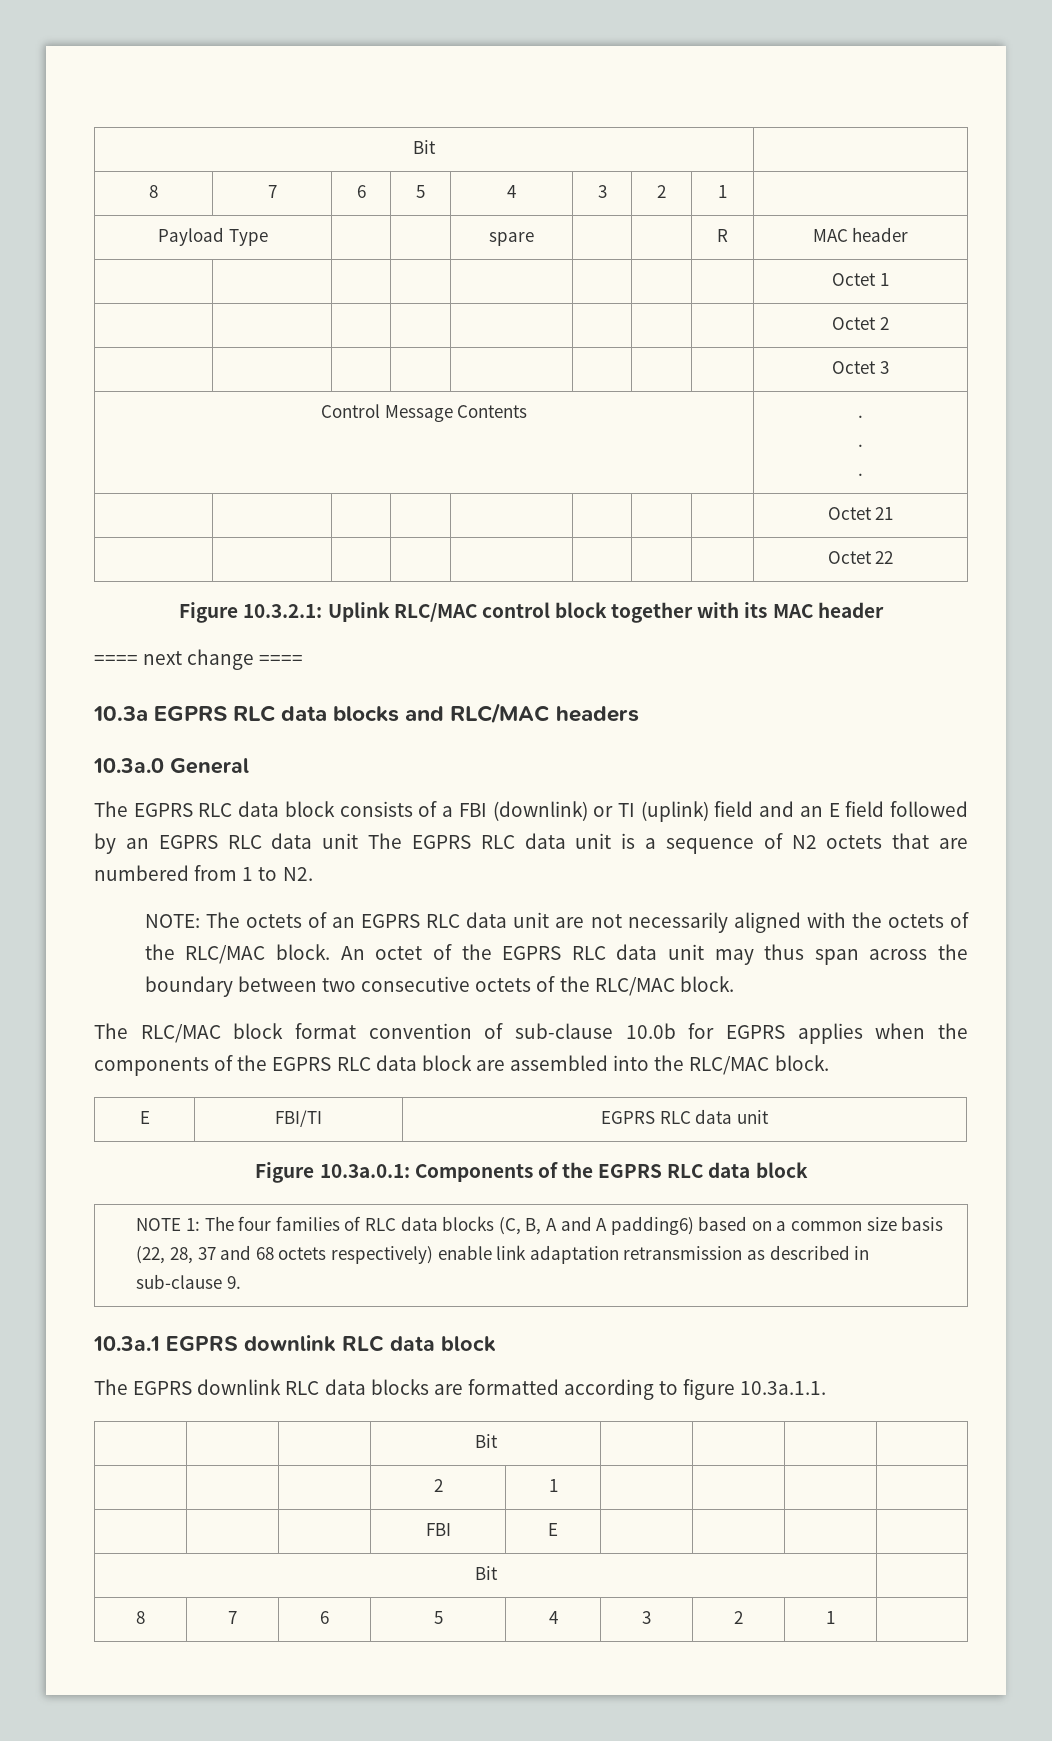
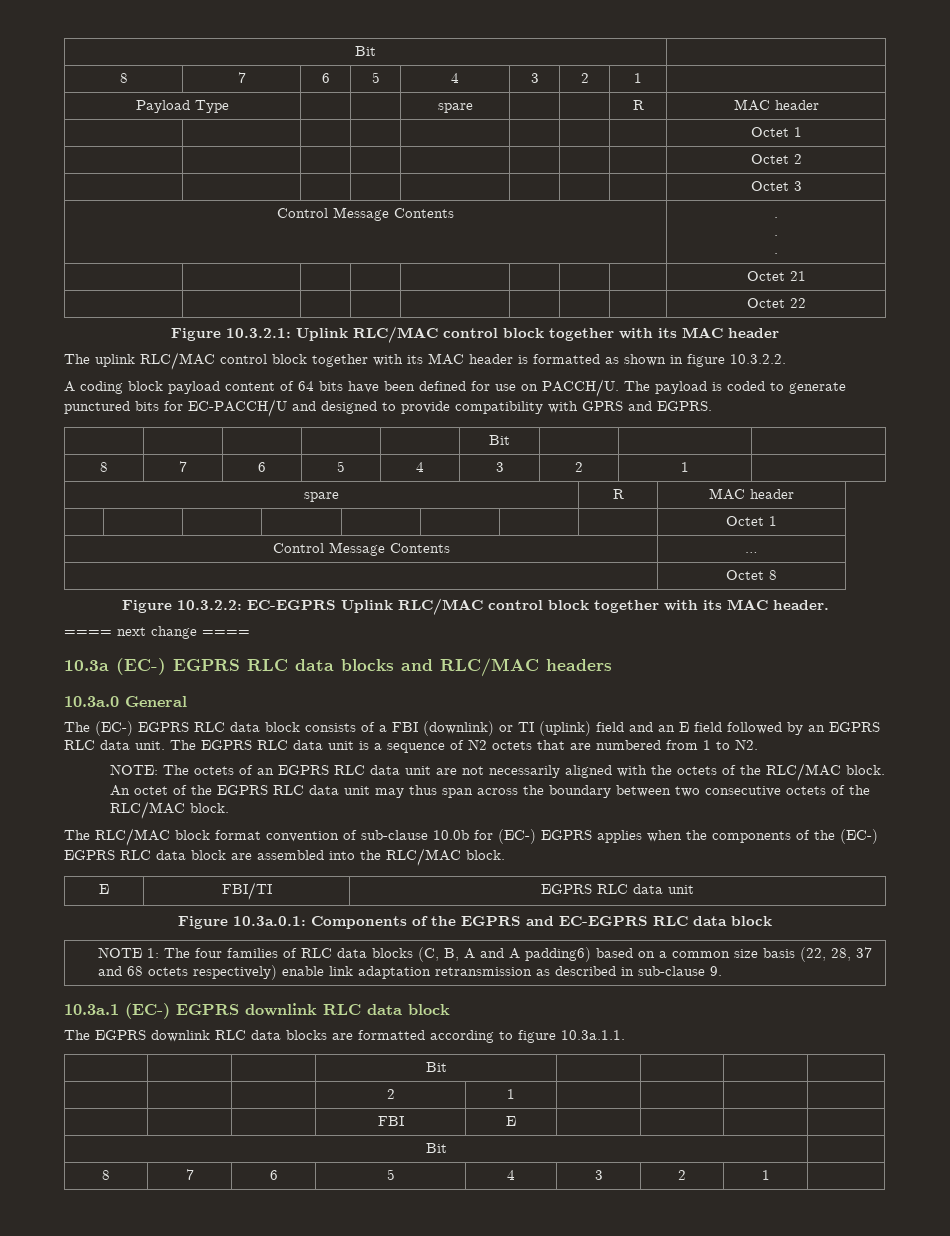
+ The uplink RLC/MAC control block together with its MAC header is formatted as shown in figure 10.3.2.2.
+ A coding block payload content of 64 bits have been defined for use on PACCH/U. The payload is coded to generate punctured bits for EC-PACCH/U and designed to provide compatibility with GPRS and EGPRS.
+ | | | | | Bit | | |
+ 8 | 7 | 6 | 5 | 4 | 3 | 2 | 1 |
+ spare | R | MAC header
+ | | | | | | | | Octet 1
+ Control Message Contents | …
+ | Octet 8
+ Figure 10.3.2.2: EC-EGPRS Uplink RLC/MAC control block together with its MAC header.
- 10.3a EGPRS RLC data blocks and RLC/MAC headers
+ 10.3a (EC-) EGPRS RLC data blocks and RLC/MAC headers
- The EGPRS RLC data block consists of a FBI (downlink) or TI (uplink) field and an E field followed by an EGPRS RLC data unit The EGPRS RLC data unit is a sequence of N2 octets that are numbered from 1 to N2.
+ The (EC-) EGPRS RLC data block consists of a FBI (downlink) or TI (uplink) field and an E field followed by an EGPRS RLC data unit. The EGPRS RLC data unit is a sequence of N2 octets that are numbered from 1 to N2.
- The RLC/MAC block format convention of sub-clause 10.0b for EGPRS applies when the components of the EGPRS RLC data block are assembled into the RLC/MAC block.
+ The RLC/MAC block format convention of sub-clause 10.0b for (EC-) EGPRS applies when the components of the (EC-) EGPRS RLC data block are assembled into the RLC/MAC block.
- Figure 10.3a.0.1: Components of the EGPRS RLC data block
+ Figure 10.3a.0.1: Components of the EGPRS and EC-EGPRS RLC data block
- 10.3a.1 EGPRS downlink RLC data block
+ 10.3a.1 (EC-) EGPRS downlink RLC data block

